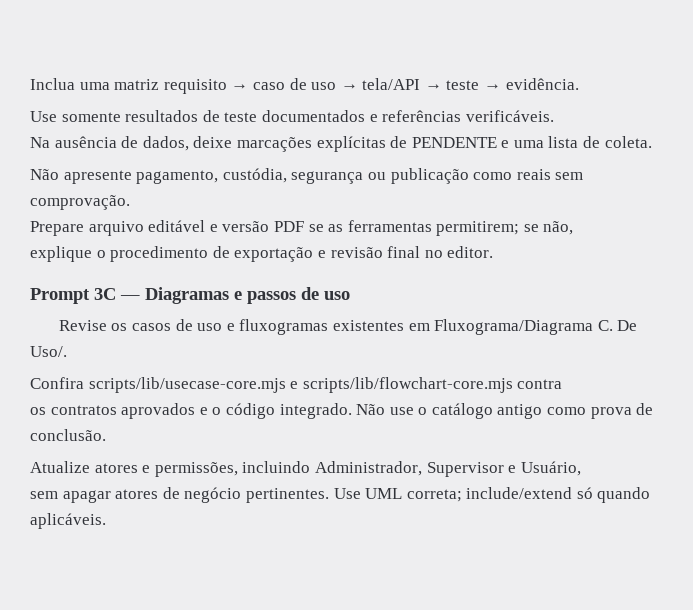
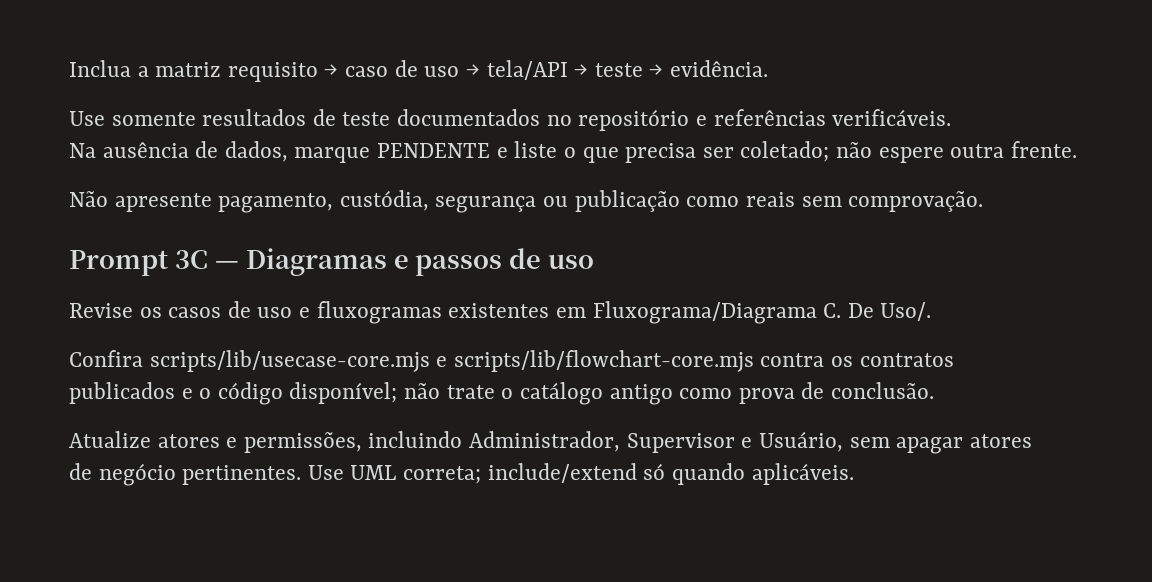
- Inclua uma matriz requisito → caso de uso → tela/API → teste → evidência.
+ Inclua a matriz requisito → caso de uso → tela/API → teste → evidência.
- Use somente resultados de teste documentados e referências verificáveis.
+ Use somente resultados de teste documentados no repositório e referências verificáveis.
- Na ausência de dados, deixe marcações explícitas de PENDENTE e uma lista de coleta.
+ Na ausência de dados, marque PENDENTE e liste o que precisa ser coletado; não espere outra frente.
- Prepare arquivo editável e versão PDF se as ferramentas permitirem; se não,
- explique o procedimento de exportação e revisão final no editor.
- Confira scripts/lib/usecase-core.mjs e scripts/lib/flowchart-core.mjs contra
- os contratos aprovados e o código integrado. Não use o catálogo antigo como prova de conclusão.
+ Confira scripts/lib/usecase-core.mjs e scripts/lib/flowchart-core.mjs contra os contratos
+ publicados e o código disponível; não trate o catálogo antigo como prova de conclusão.
- Atualize atores e permissões, incluindo Administrador, Supervisor e Usuário,
- sem apagar atores de negócio pertinentes.
+ Atualize atores e permissões, incluindo Administrador, Supervisor e Usuário, sem apagar atores
+ de negócio pertinentes.

